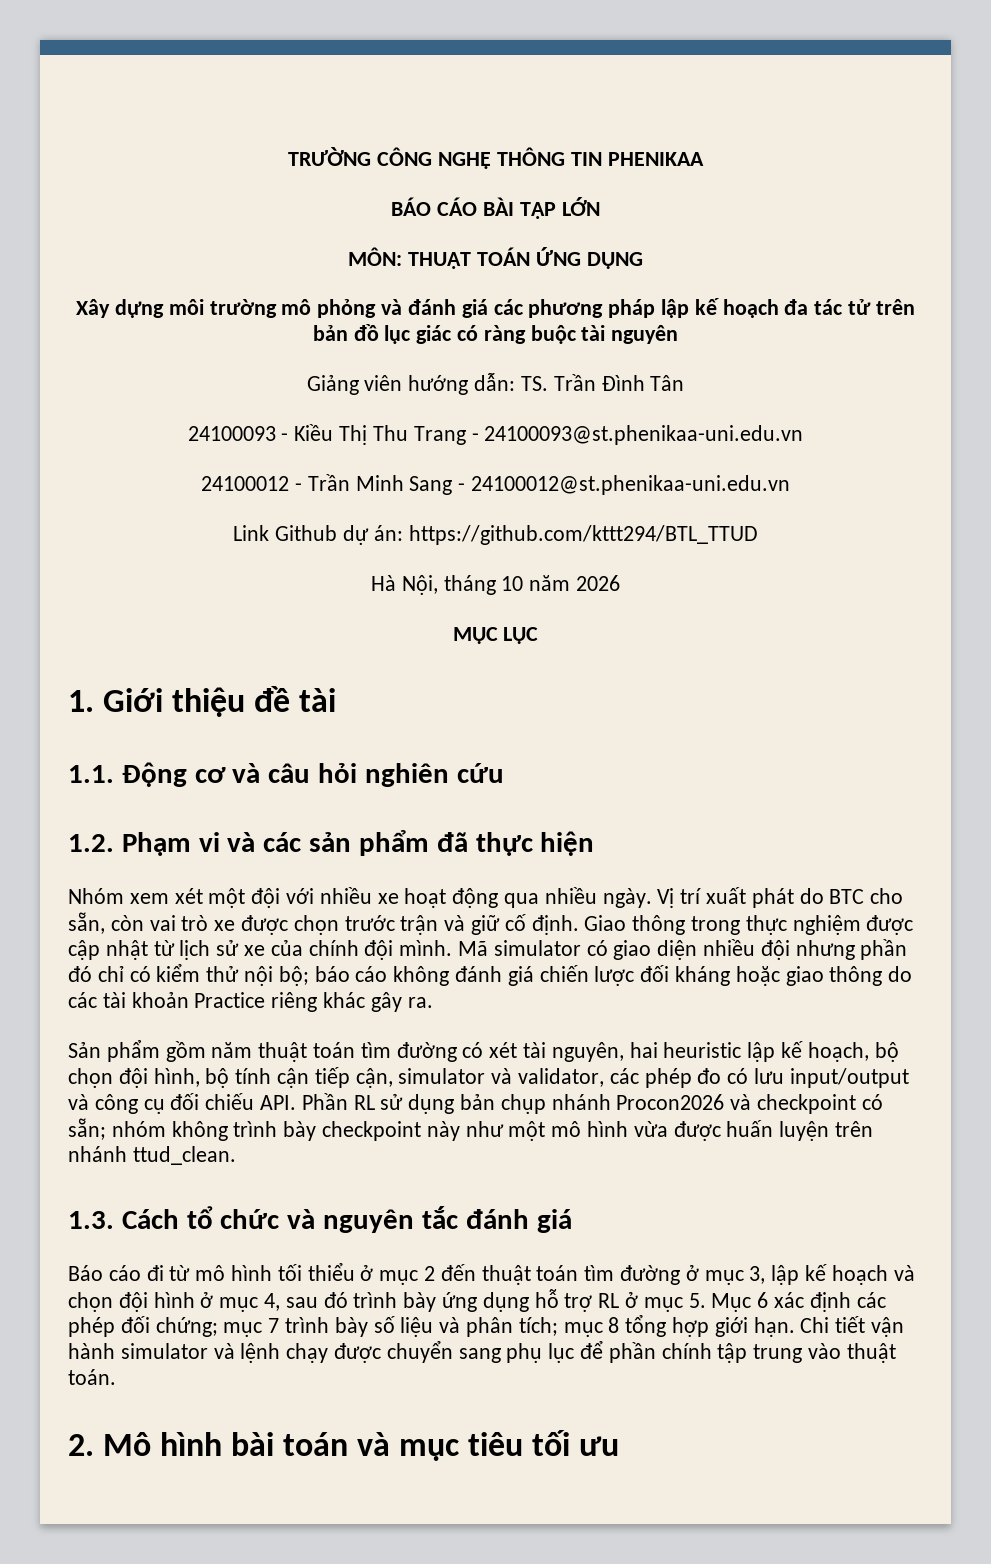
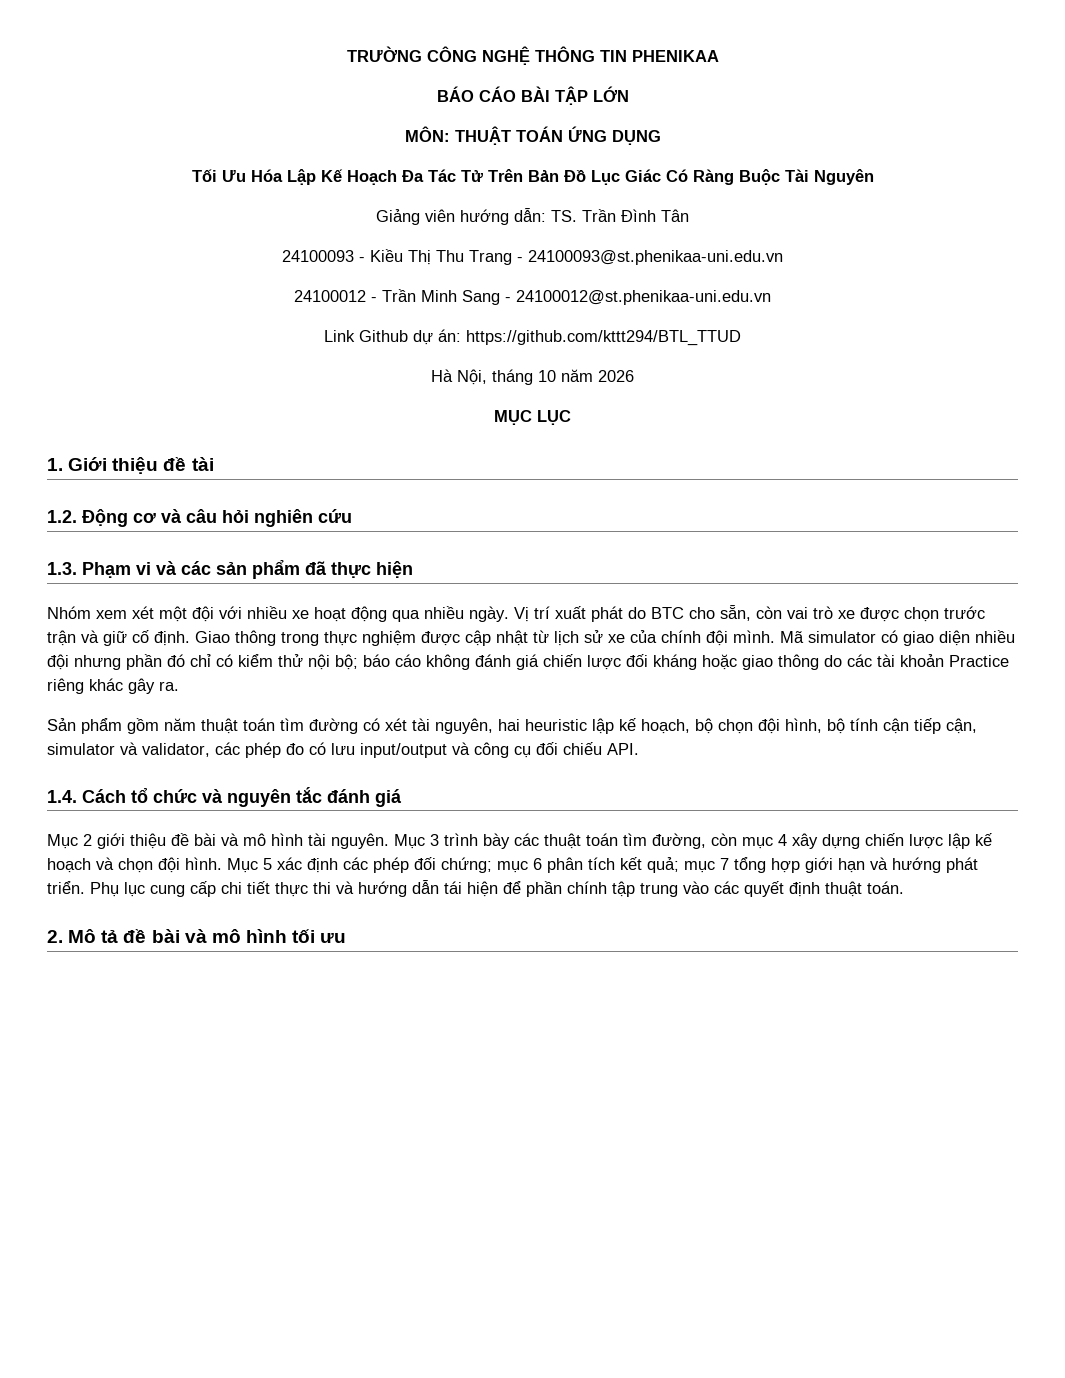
- Xây dựng môi trường mô phỏng và đánh giá các phương pháp lập kế hoạch đa tác tử trên bản đồ lục giác có ràng buộc tài nguyên
+ Tối Ưu Hóa Lập Kế Hoạch Đa Tác Tử Trên Bản Đồ Lục Giác Có Ràng Buộc Tài Nguyên
- 1.1. Động cơ và câu hỏi nghiên cứu
+ 1.2. Động cơ và câu hỏi nghiên cứu
- 1.2. Phạm vi và các sản phẩm đã thực hiện
+ 1.3. Phạm vi và các sản phẩm đã thực hiện
- Sản phẩm gồm năm thuật toán tìm đường có xét tài nguyên, hai heuristic lập kế hoạch, bộ chọn đội hình, bộ tính cận tiếp cận, simulator và validator, các phép đo có lưu input/output và công cụ đối chiếu API. Phần RL sử dụng bản chụp nhánh Procon2026 và checkpoint có sẵn; nhóm không trình bày checkpoint này như một mô hình vừa được huấn luyện trên nhánh ttud_clean.
- 1.3. Cách tổ chức và nguyên tắc đánh giá
+ Sản phẩm gồm năm thuật toán tìm đường có xét tài nguyên, hai heuristic lập kế hoạch, bộ chọn đội hình, bộ tính cận tiếp cận, simulator và validator, các phép đo có lưu input/output và công cụ đối chiếu API.
+ 1.4. Cách tổ chức và nguyên tắc đánh giá
- Báo cáo đi từ mô hình tối thiểu ở mục 2 đến thuật toán tìm đường ở mục 3, lập kế hoạch và chọn đội hình ở mục 4, sau đó trình bày ứng dụng hỗ trợ RL ở mục 5. Mục 6 xác định các phép đối chứng; mục 7 trình bày số liệu và phân tích; mục 8 tổng hợp giới hạn. Chi tiết vận hành simulator và lệnh chạy được chuyển sang phụ lục để phần chính tập trung vào thuật toán.
+ Mục 2 giới thiệu đề bài và mô hình tài nguyên. Mục 3 trình bày các thuật toán tìm đường, còn mục 4 xây dựng chiến lược lập kế hoạch và chọn đội hình. Mục 5 xác định các phép đối chứng; mục 6 phân tích kết quả; mục 7 tổng hợp giới hạn và hướng phát triển. Phụ lục cung cấp chi tiết thực thi và hướng dẫn tái hiện để phần chính tập trung vào các quyết định thuật toán.
- 2. Mô hình bài toán và mục tiêu tối ưu
+ 2. Mô tả đề bài và mô hình tối ưu

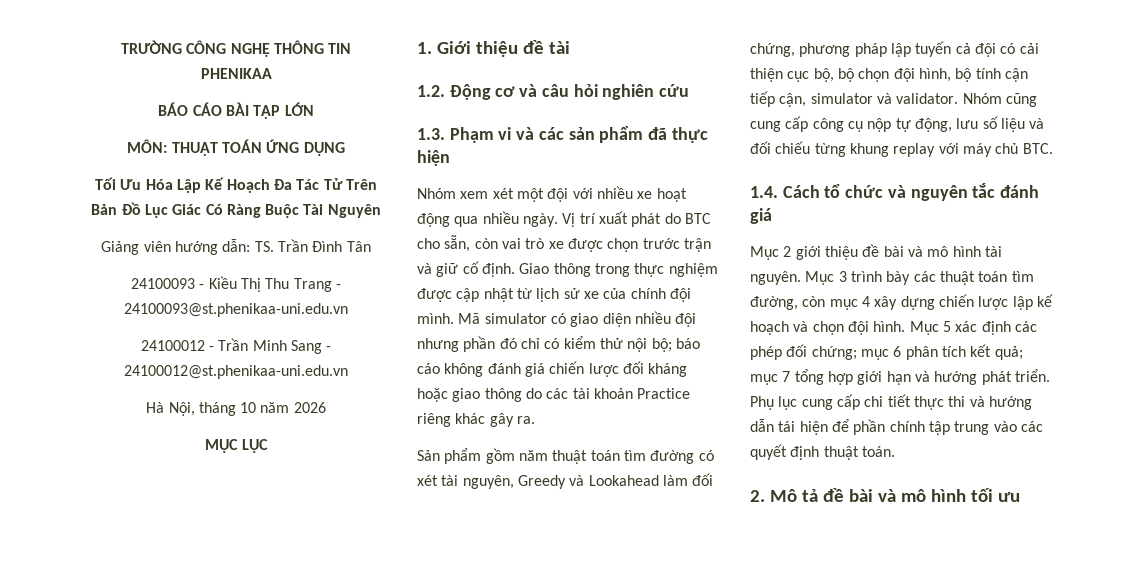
- Link Github dự án: https://github.com/kttt294/BTL_TTUD
- Sản phẩm gồm năm thuật toán tìm đường có xét tài nguyên, hai heuristic lập kế hoạch, bộ chọn đội hình, bộ tính cận tiếp cận, simulator và validator, các phép đo có lưu input/output và công cụ đối chiếu API.
+ Sản phẩm gồm năm thuật toán tìm đường có xét tài nguyên, Greedy và Lookahead làm đối chứng, phương pháp lập tuyến cả đội có cải thiện cục bộ, bộ chọn đội hình, bộ tính cận tiếp cận, simulator và validator. Nhóm cũng cung cấp công cụ nộp tự động, lưu số liệu và đối chiếu từng khung replay với máy chủ BTC.

